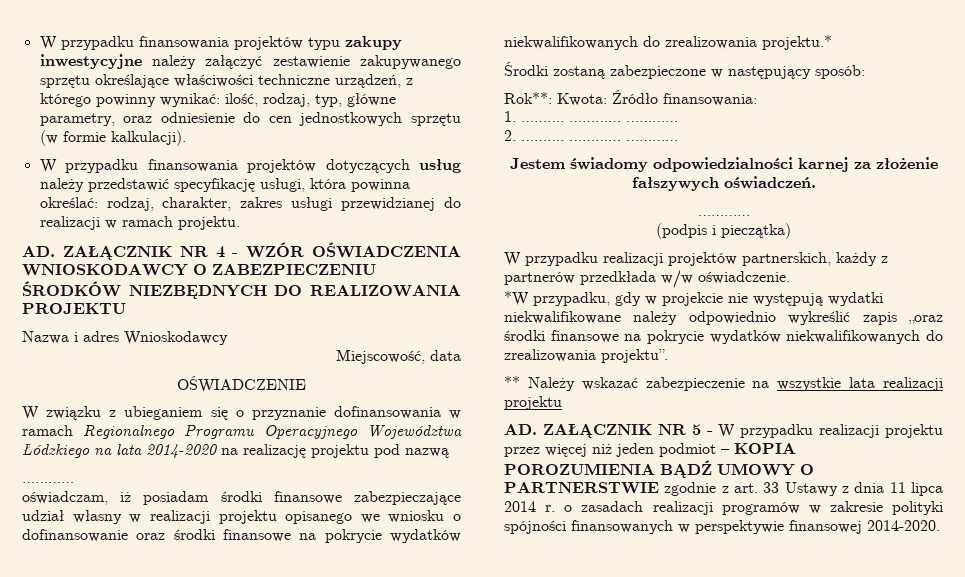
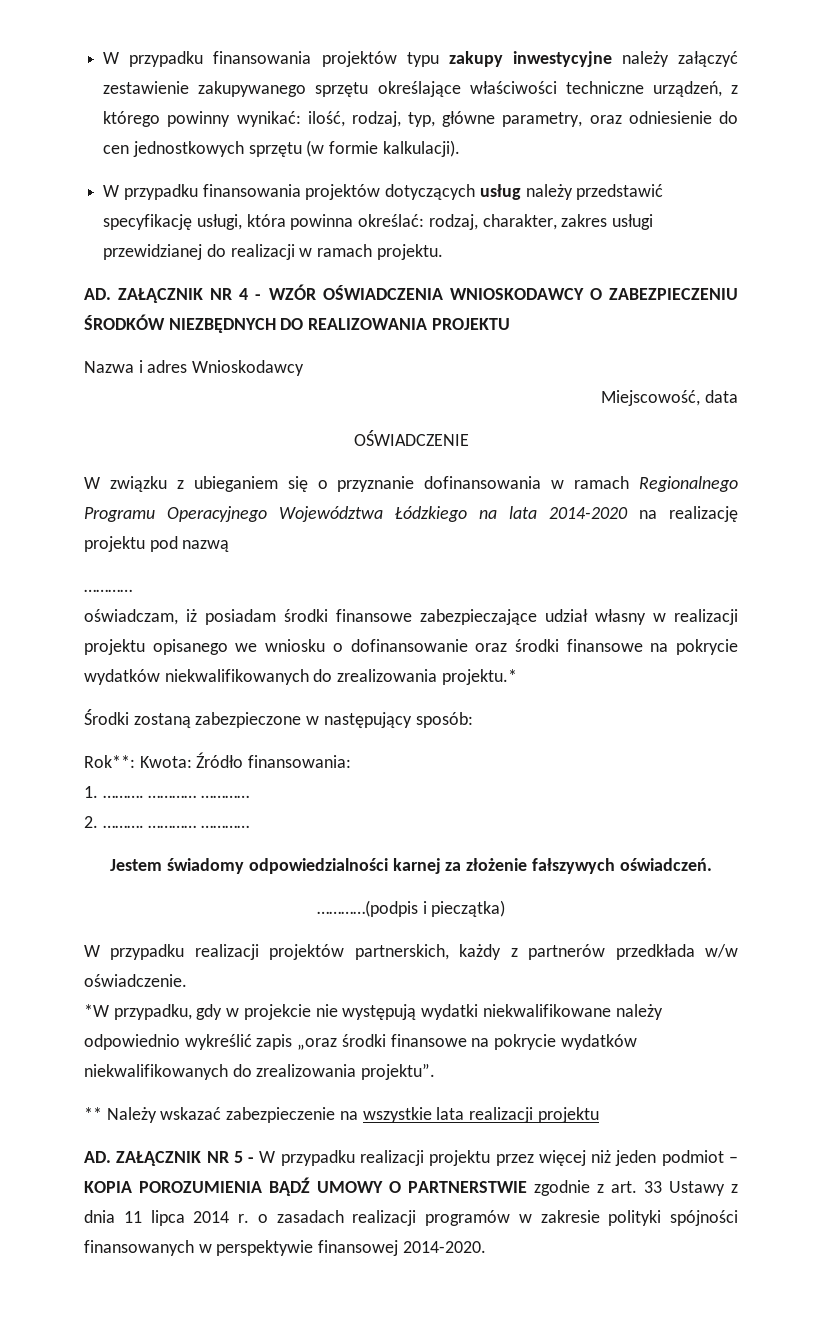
  Jestem świadomy odpowiedzialności karnej za złożenie fałszywych oświadczeń.
- …………
- (podpis i pieczątka)
+ …………(podpis i pieczątka)

